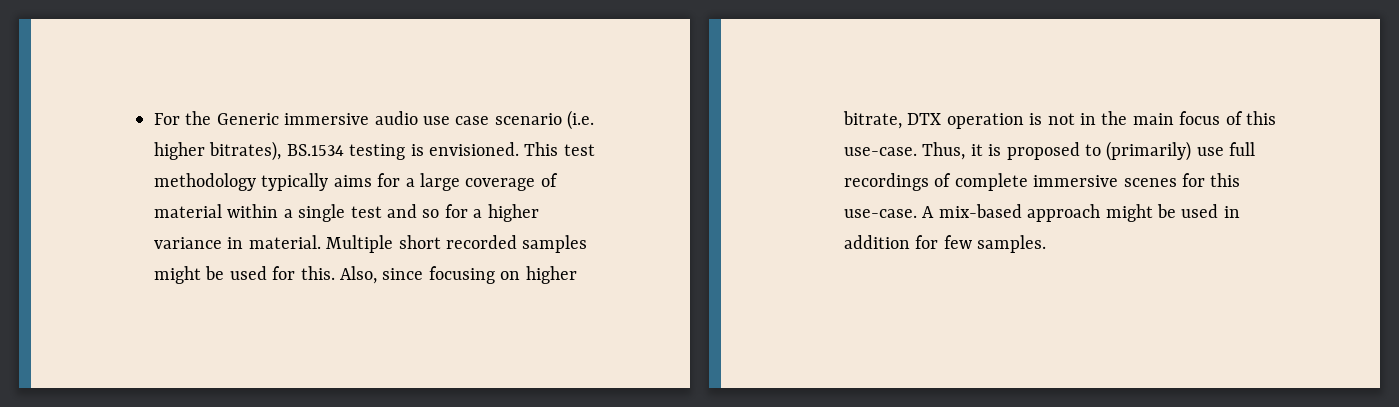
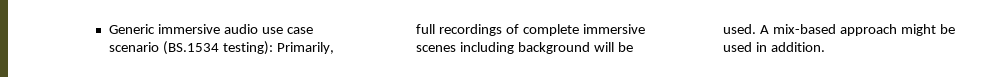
- For the Generic immersive audio use case scenario (i.e. higher bitrates), BS.1534 testing is envisioned. This test methodology typically aims for a large coverage of material within a single test and so for a higher variance in material. Multiple short recorded samples might be used for this. Also, since focusing on higher bitrate, DTX operation is not in the main focus of this use-case. Thus, it is proposed to (primarily) use full recordings of complete immersive scenes for this use-case.
+ Generic immersive audio use case scenario (BS.1534 testing): Primarily, full recordings of complete immersive scenes including background will be used.
- A mix-based approach might be used in addition for few samples.
+ A mix-based approach might be used in addition.

